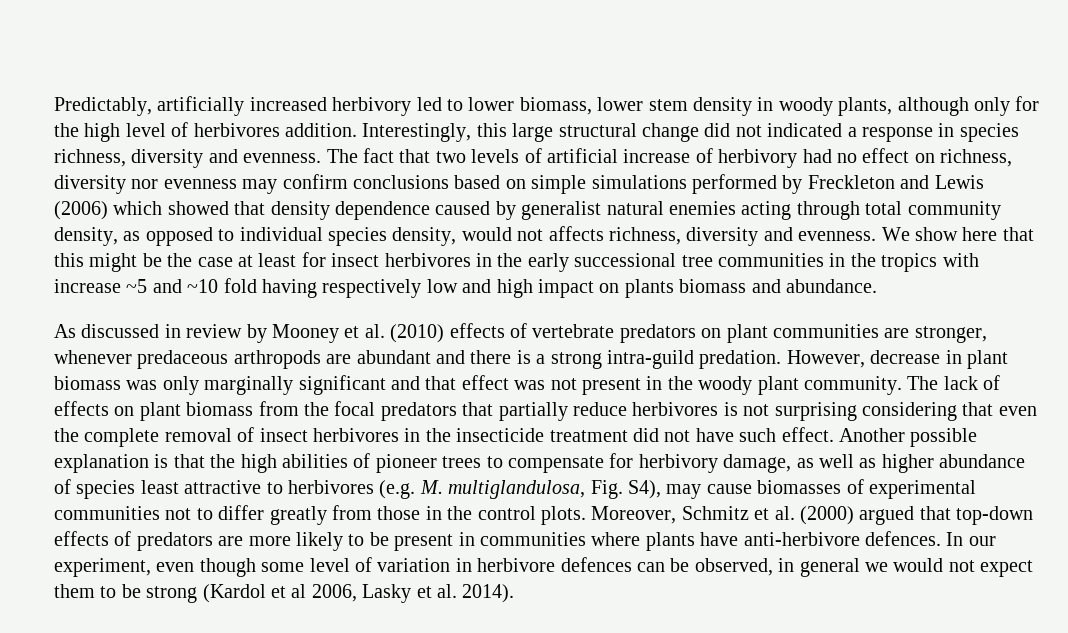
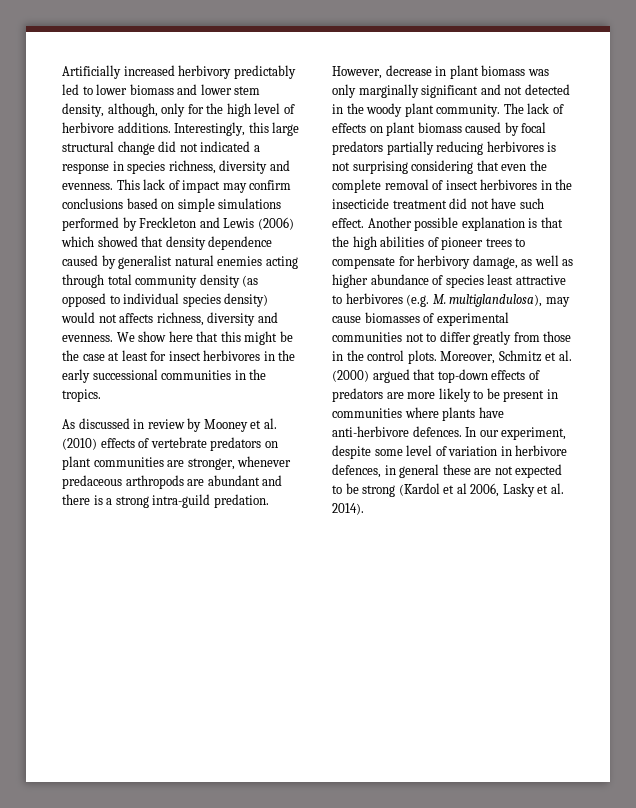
- Predictably, artificially increased herbivory led to lower biomass, lower stem density in woody plants, although only for the high level of herbivores addition.
+ Artificially increased herbivory predictably led to lower biomass and lower stem density, although, only for the high level of herbivore additions.
- The fact that two levels of artificial increase of herbivory had no effect on richness, diversity nor evenness may confirm conclusions based on simple simulations performed by Freckleton and Lewis (2006) which showed that density dependence caused by generalist natural enemies acting through total community density, as opposed to individual species density, would not affects richness, diversity and evenness.
+ This lack of impact may confirm conclusions based on simple simulations performed by Freckleton and Lewis (2006) which showed that density dependence caused by generalist natural enemies acting through total community density (as opposed to individual species density) would not affects richness, diversity and evenness.
- We show here that this might be the case at least for insect herbivores in the early successional tree communities in the tropics with increase ~5 and ~10 fold having respectively low and high impact on plants biomass and abundance.
+ We show here that this might be the case at least for insect herbivores in the early successional communities in the tropics.
- However, decrease in plant biomass was only marginally significant and that effect was not present in the woody plant community.
+ However, decrease in plant biomass was only marginally significant and not detected in the woody plant community.
- The lack of effects on plant biomass from the focal predators that partially reduce herbivores is not surprising considering that even the complete removal of insect herbivores in the insecticide treatment did not have such effect.
+ The lack of effects on plant biomass caused by focal predators partially reducing herbivores is not surprising considering that even the complete removal of insect herbivores in the insecticide treatment did not have such effect.
- Another possible explanation is that the high abilities of pioneer trees to compensate for herbivory damage, as well as higher abundance of species least attractive to herbivores (e.g. M. multiglandulosa, Fig. S4), may cause biomasses of experimental communities not to differ greatly from those in the control plots.
+ Another possible explanation is that the high abilities of pioneer trees to compensate for herbivory damage, as well as higher abundance of species least attractive to herbivores (e.g. M. multiglandulosa), may cause biomasses of experimental communities not to differ greatly from those in the control plots.
- In our experiment, even though some level of variation in herbivore defences can be observed, in general we would not expect them to be strong (Kardol et al 2006, Lasky et al. 2014).
+ In our experiment, despite some level of variation in herbivore defences, in general these are not expected to be strong (Kardol et al 2006, Lasky et al. 2014).

